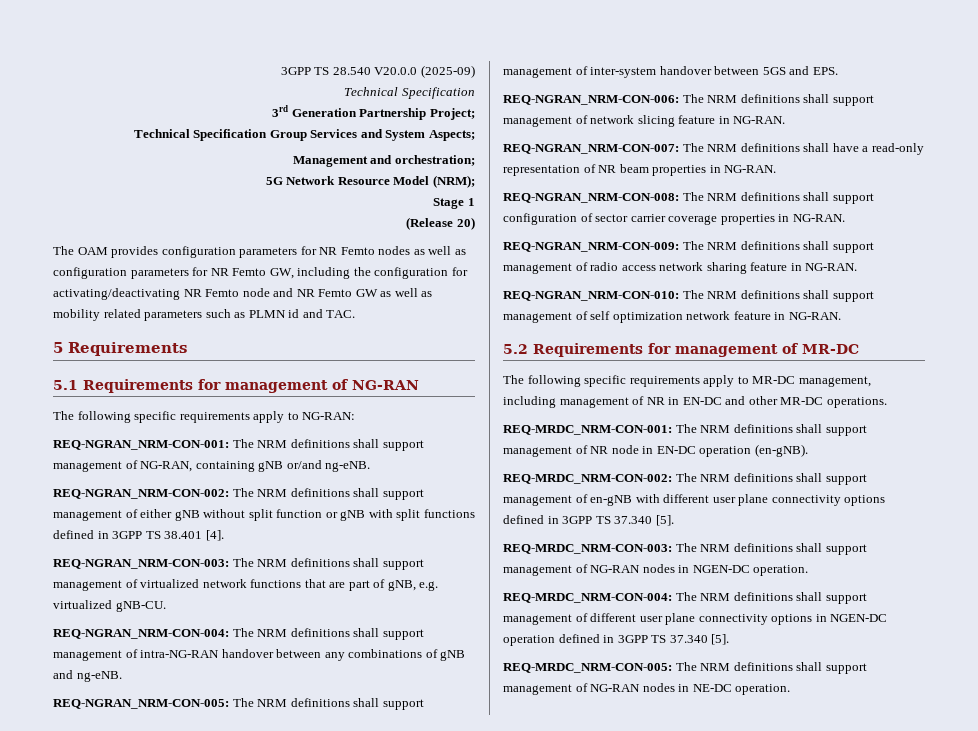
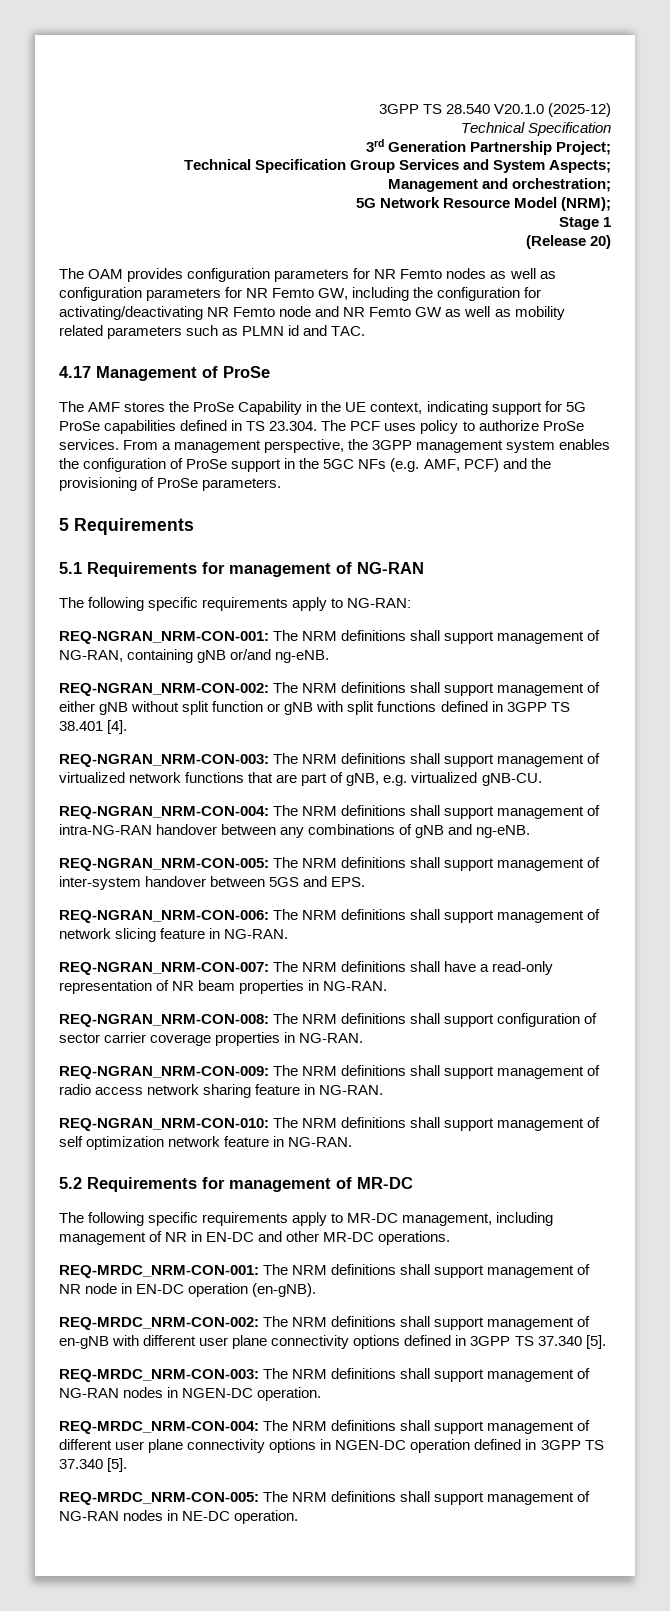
- 3GPP TS 28.540 V20.0.0 (2025-09)
+ 3GPP TS 28.540 V20.1.0 (2025-12)
+ 4.17 Management of ProSe
+ The AMF stores the ProSe Capability in the UE context, indicating support for 5G ProSe capabilities defined in TS 23.304. The PCF uses policy to authorize ProSe services. From a management perspective, the 3GPP management system enables the configuration of ProSe support in the 5GC NFs (e.g. AMF, PCF) and the provisioning of ProSe parameters.

